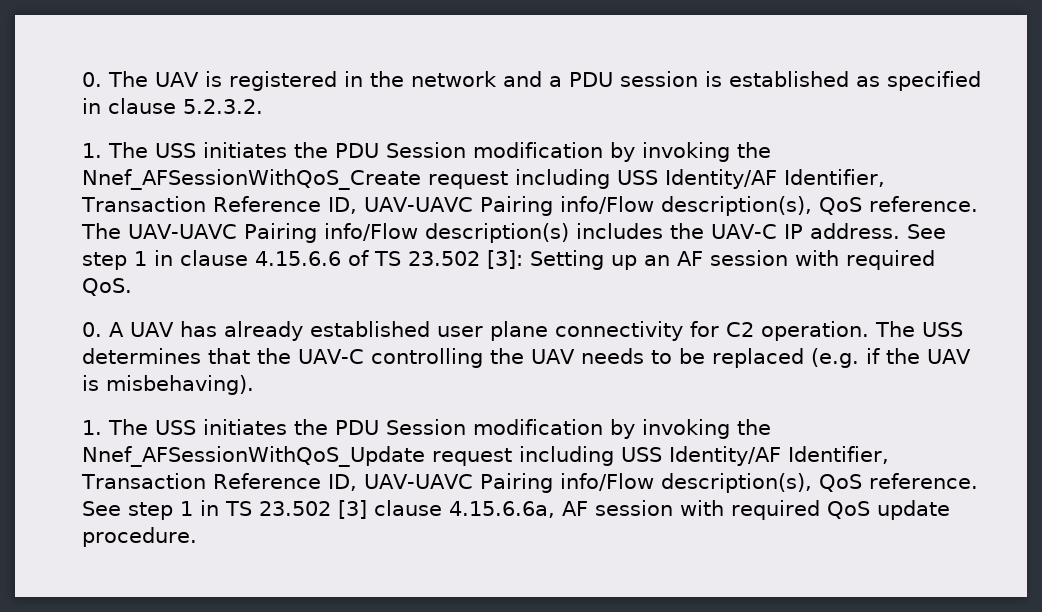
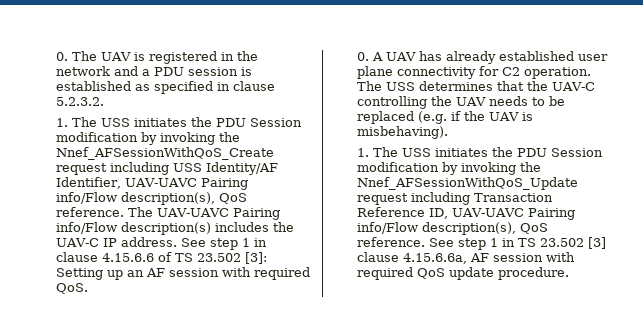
- 1. The USS initiates the PDU Session modification by invoking the Nnef_AFSessionWithQoS_Create request including USS Identity/AF Identifier, Transaction Reference ID, UAV-UAVC Pairing info/Flow description(s), QoS reference.
+ 1. The USS initiates the PDU Session modification by invoking the Nnef_AFSessionWithQoS_Create request including USS Identity/AF Identifier, UAV-UAVC Pairing info/Flow description(s), QoS reference.
- 1. The USS initiates the PDU Session modification by invoking the Nnef_AFSessionWithQoS_Update request including USS Identity/AF Identifier, Transaction Reference ID, UAV-UAVC Pairing info/Flow description(s), QoS reference.
+ 1. The USS initiates the PDU Session modification by invoking the Nnef_AFSessionWithQoS_Update request including Transaction Reference ID, UAV-UAVC Pairing info/Flow description(s), QoS reference.

